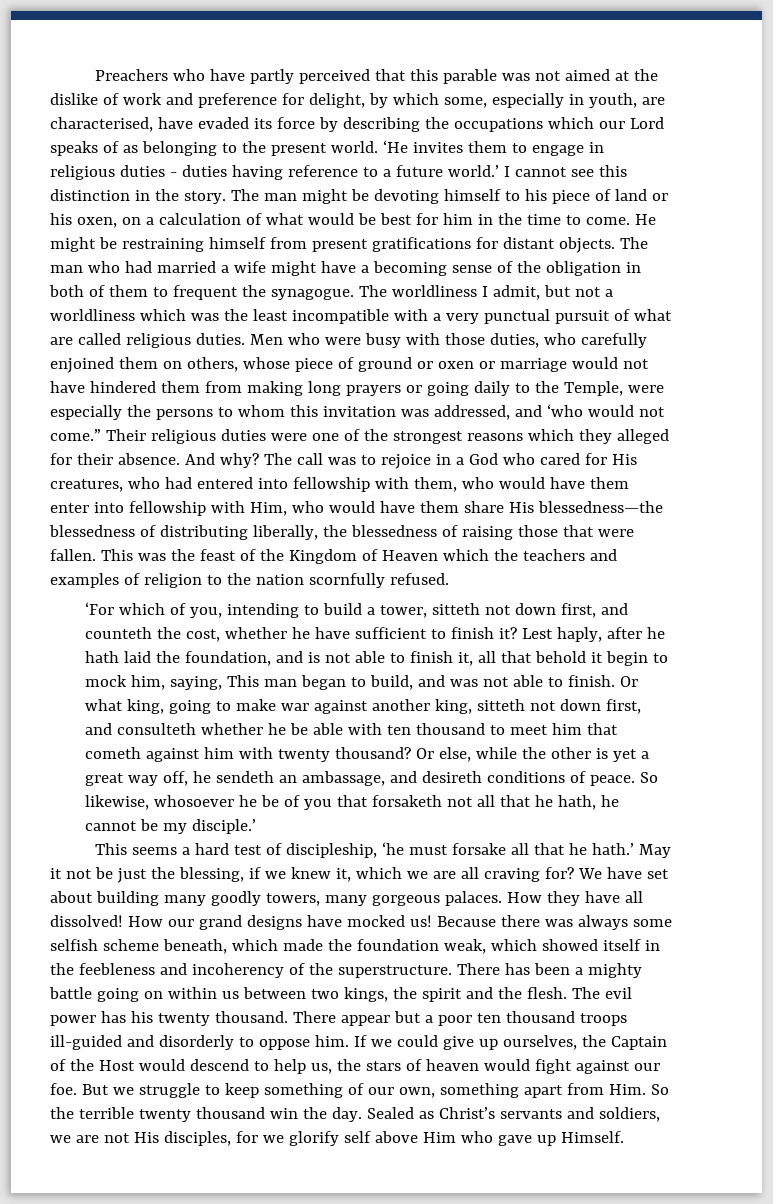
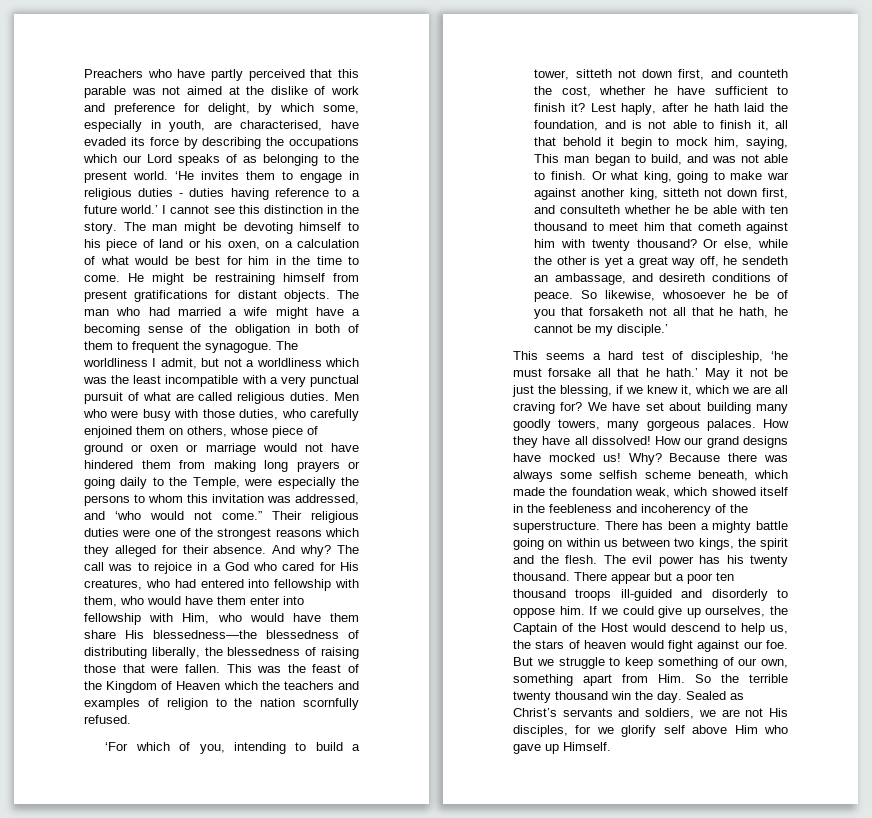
+ Why?

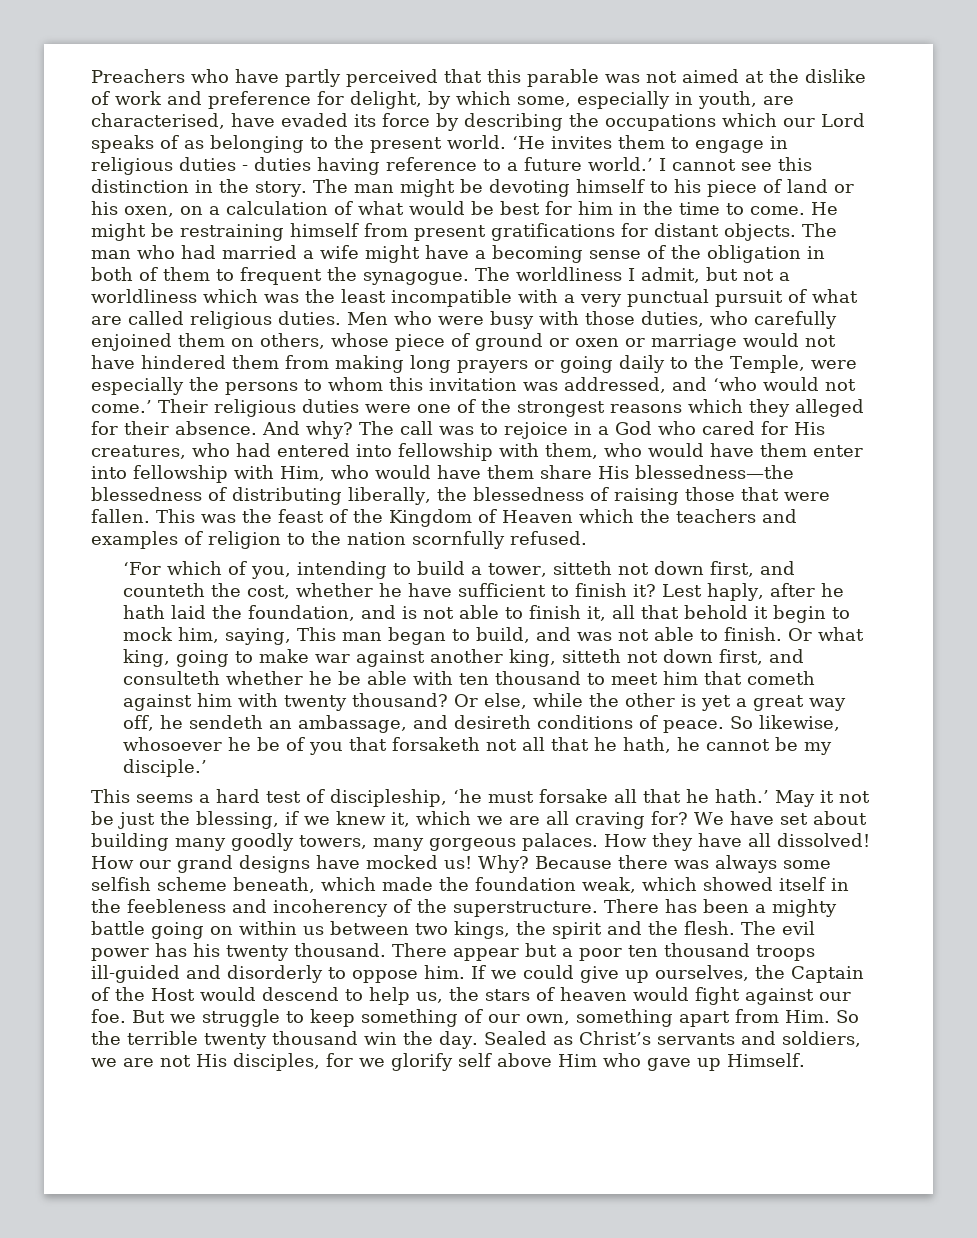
- Men who were busy with those duties, who carefully enjoined them on others, whose piece of ground or oxen or marriage would not have hindered them from making long prayers or going daily to the Temple, were especially the persons to whom this invitation was addressed, and ‘who would not come.”
+ Men who were busy with those duties, who carefully enjoined them on others, whose piece of ground or oxen or marriage would not have hindered them from making long prayers or going daily to the Temple, were especially the persons to whom this invitation was addressed, and ‘who would not come.’

